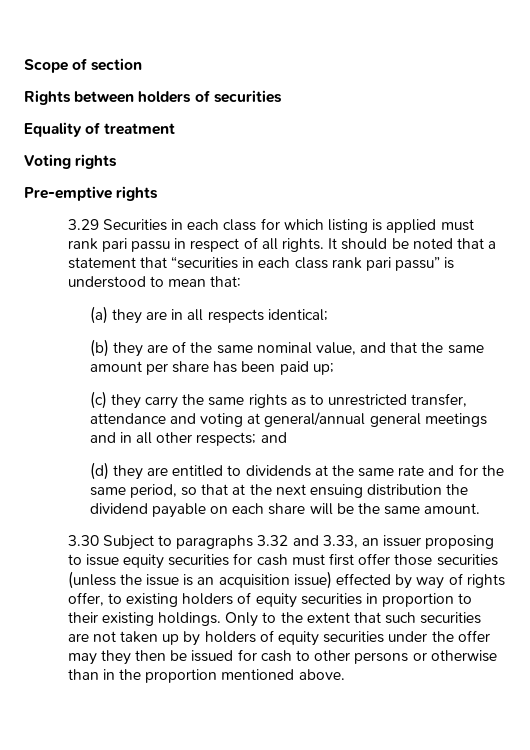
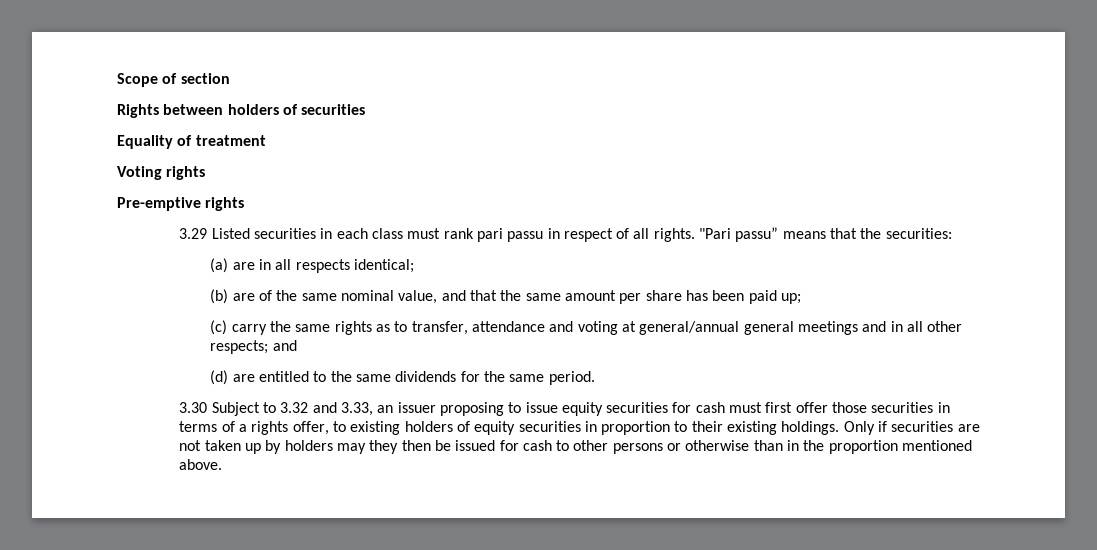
- 3.29 Securities in each class for which listing is applied must rank pari passu in respect of all rights.
+ 3.29 Listed securities in each class must rank pari passu in respect of all rights.
- It should be noted that a statement that “securities in each class rank pari passu” is understood to mean that:
+ "Pari passu” means that the securities:
- (a) they are in all respects identical;
+ (a) are in all respects identical;
- (b) they are of the same nominal value, and that the same amount per share has been paid up;
+ (b) are of the same nominal value, and that the same amount per share has been paid up;
- (c) they carry the same rights as to unrestricted transfer, attendance and voting at general/annual general meetings and in all other respects; and
+ (c) carry the same rights as to transfer, attendance and voting at general/annual general meetings and in all other respects; and
- (d) they are entitled to dividends at the same rate and for the same period, so that at the next ensuing distribution the dividend payable on each share will be the same amount.
+ (d) are entitled to the same dividends for the same period.
- 3.30 Subject to paragraphs 3.32 and 3.33, an issuer proposing to issue equity securities for cash must first offer those securities (unless the issue is an acquisition issue) effected by way of rights offer, to existing holders of equity securities in proportion to their existing holdings.
+ 3.30 Subject to 3.32 and 3.33, an issuer proposing to issue equity securities for cash must first offer those securities in terms of a rights offer, to existing holders of equity securities in proportion to their existing holdings.
- Only to the extent that such securities are not taken up by holders of equity securities under the offer may they then be issued for cash to other persons or otherwise than in the proportion mentioned above.
+ Only if securities are not taken up by holders may they then be issued for cash to other persons or otherwise than in the proportion mentioned above.

